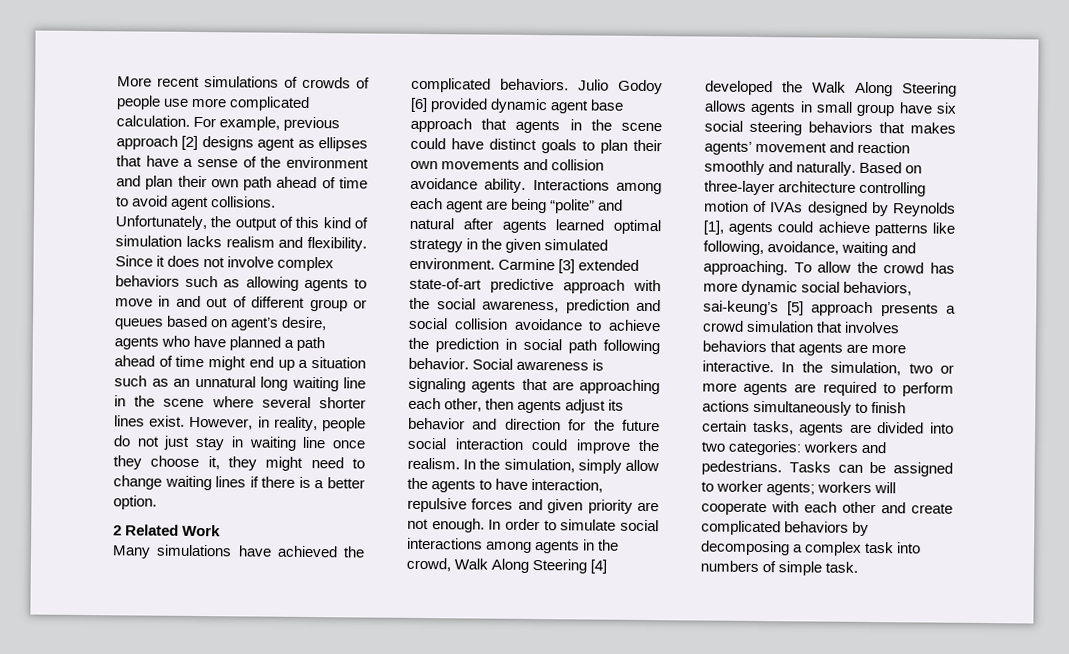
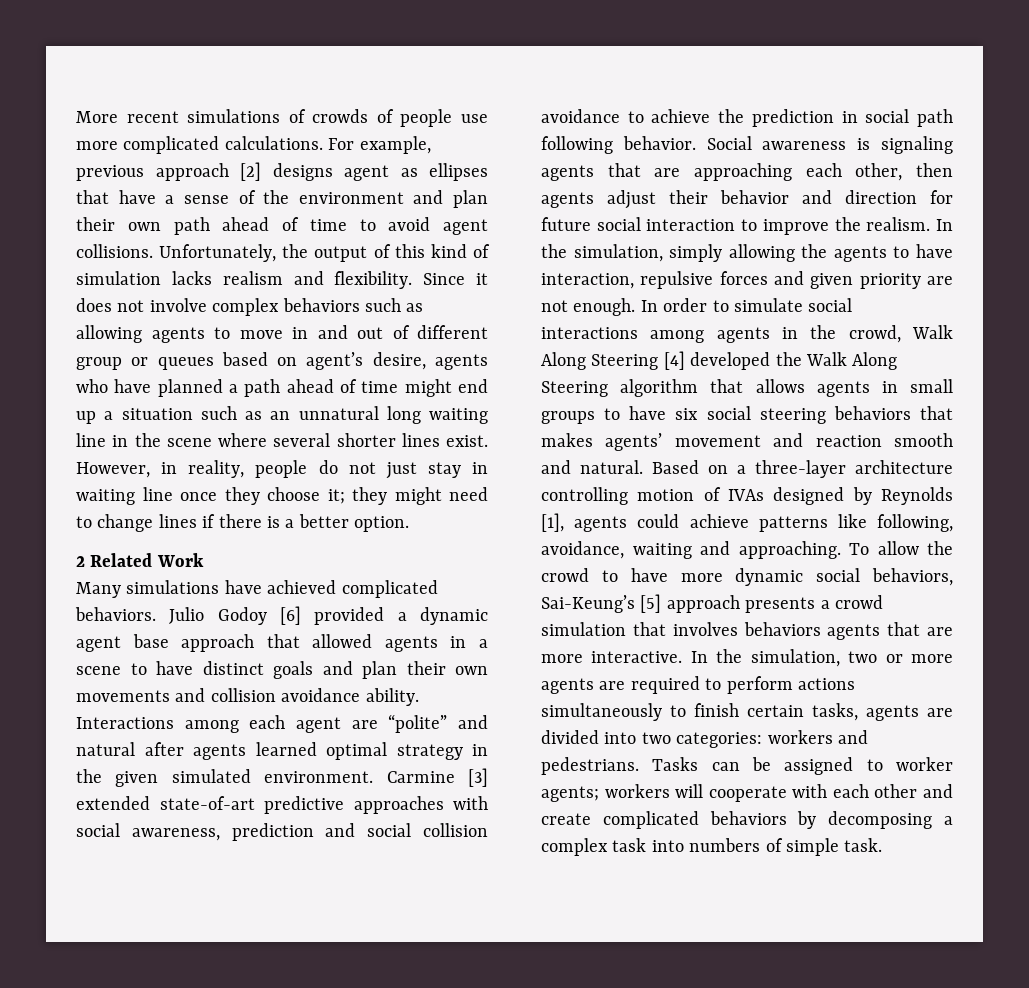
- More recent simulations of crowds of people use more complicated calculation.
+ More recent simulations of crowds of people use more complicated calculations.
- However, in reality, people do not just stay in waiting line once they choose it, they might need to change waiting lines if there is a better option.
+ However, in reality, people do not just stay in waiting line once they choose it; they might need to change lines if there is a better option.
- Many simulations have achieved the complicated behaviors.
+ Many simulations have achieved complicated behaviors.
- Julio Godoy [6] provided dynamic agent base approach that agents in the scene could have distinct goals to plan their own movements and collision avoidance ability.
+ Julio Godoy [6] provided a dynamic agent base approach that allowed agents in a scene to have distinct goals and plan their own movements and collision avoidance ability.
- Interactions among each agent are being “polite” and natural after agents learned optimal strategy in the given simulated environment.
+ Interactions among each agent are “polite” and natural after agents learned optimal strategy in the given simulated environment.
- Carmine [3] extended state-of-art predictive approach with the social awareness, prediction and social collision avoidance to achieve the prediction in social path following behavior.
+ Carmine [3] extended state-of-art predictive approaches with social awareness, prediction and social collision avoidance to achieve the prediction in social path following behavior.
- Social awareness is signaling agents that are approaching each other, then agents adjust its behavior and direction for the future social interaction could improve the realism.
+ Social awareness is signaling agents that are approaching each other, then agents adjust their behavior and direction for future social interaction to improve the realism.
- In the simulation, simply allow the agents to have interaction, repulsive forces and given priority are not enough.
+ In the simulation, simply allowing the agents to have interaction, repulsive forces and given priority are not enough.
- In order to simulate social interactions among agents in the crowd, Walk Along Steering [4] developed the Walk Along Steering allows agents in small group have six social steering behaviors that makes agents’ movement and reaction smoothly and naturally.
+ In order to simulate social interactions among agents in the crowd, Walk Along Steering [4] developed the Walk Along Steering algorithm that allows agents in small groups to have six social steering behaviors that makes agents’ movement and reaction smooth and natural.
- Based on three-layer architecture controlling motion of IVAs designed by Reynolds [1], agents could achieve patterns like following, avoidance, waiting and approaching.
+ Based on a three-layer architecture controlling motion of IVAs designed by Reynolds [1], agents could achieve patterns like following, avoidance, waiting and approaching.
- To allow the crowd has more dynamic social behaviors, sai-keung’s [5] approach presents a crowd simulation that involves behaviors that agents are more interactive.
+ To allow the crowd to have more dynamic social behaviors, Sai-Keung’s [5] approach presents a crowd simulation that involves behaviors agents that are more interactive.

